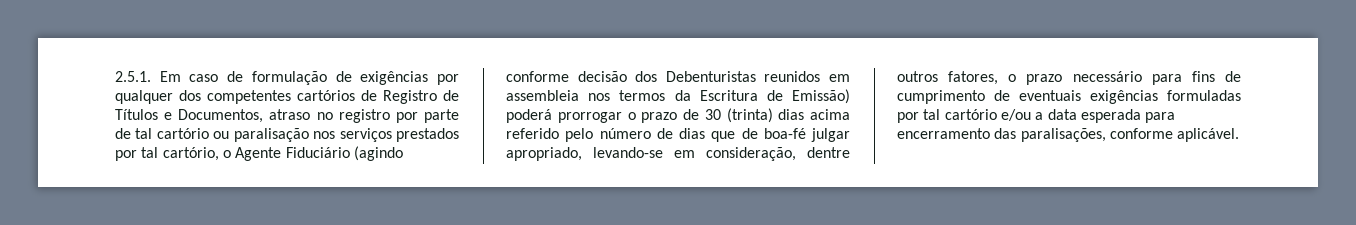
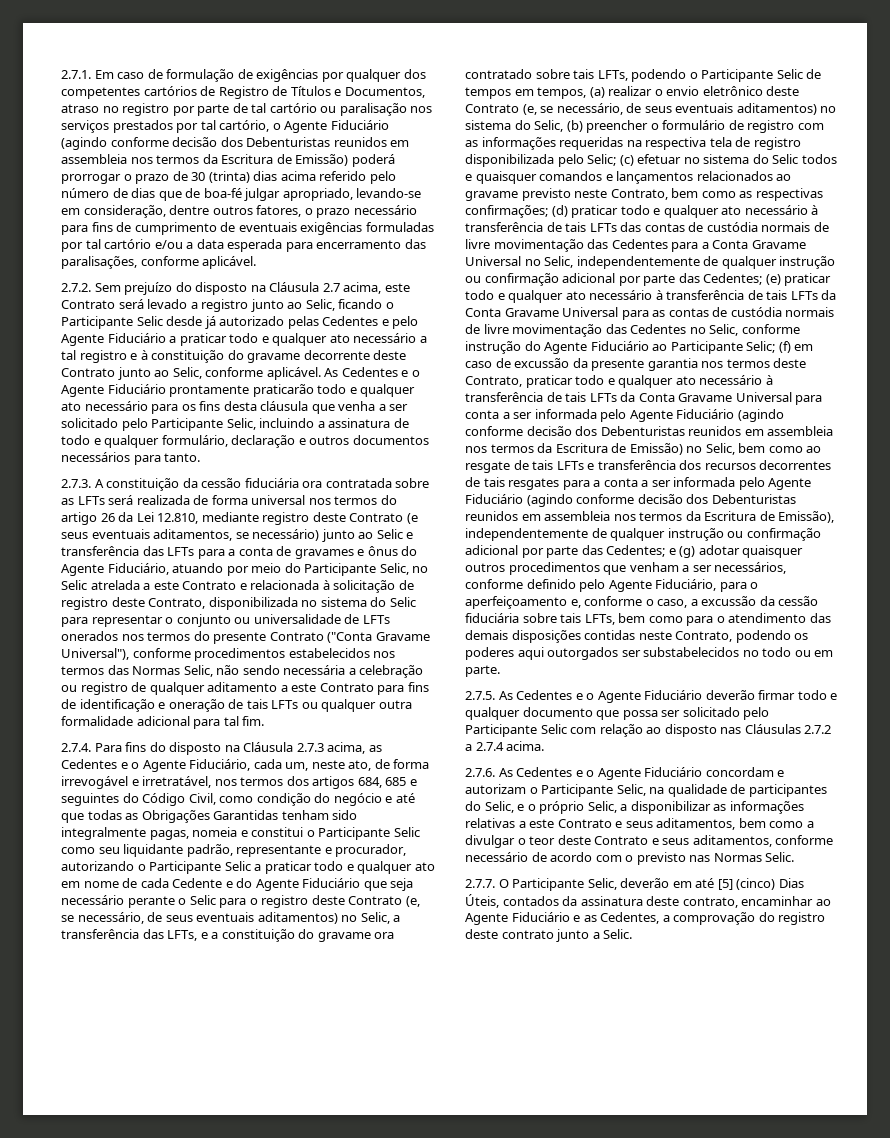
- 2.5.1. Em caso de formulação de exigências por qualquer dos competentes cartórios de Registro de Títulos e Documentos, atraso no registro por parte de tal cartório ou paralisação nos serviços prestados por tal cartório, o Agente Fiduciário (agindo conforme decisão dos Debenturistas reunidos em assembleia nos termos da Escritura de Emissão) poderá prorrogar o prazo de 30 (trinta) dias acima referido pelo número de dias que de boa-fé julgar apropriado, levando-se em consideração, dentre outros fatores, o prazo necessário para fins de cumprimento de eventuais exigências formuladas por tal cartório e/ou a data esperada para encerramento das paralisações, conforme aplicável.
+ 2.7.1. Em caso de formulação de exigências por qualquer dos competentes cartórios de Registro de Títulos e Documentos, atraso no registro por parte de tal cartório ou paralisação nos serviços prestados por tal cartório, o Agente Fiduciário (agindo conforme decisão dos Debenturistas reunidos em assembleia nos termos da Escritura de Emissão) poderá prorrogar o prazo de 30 (trinta) dias acima referido pelo número de dias que de boa-fé julgar apropriado, levando-se em consideração, dentre outros fatores, o prazo necessário para fins de cumprimento de eventuais exigências formuladas por tal cartório e/ou a data esperada para encerramento das paralisações, conforme aplicável.
+ 2.7.2. Sem prejuízo do disposto na Cláusula 2.7 acima, este Contrato será levado a registro junto ao Selic, ficando o Participante Selic desde já autorizado pelas Cedentes e pelo Agente Fiduciário a praticar todo e qualquer ato necessário a tal registro e à constituição do gravame decorrente deste Contrato junto ao Selic, conforme aplicável. As Cedentes e o Agente Fiduciário prontamente praticarão todo e qualquer ato necessário para os fins desta cláusula que venha a ser solicitado pelo Participante Selic, incluindo a assinatura de todo e qualquer formulário, declaração e outros documentos necessários para tanto.
+ 2.7.3. A constituição da cessão fiduciária ora contratada sobre as LFTs será realizada de forma universal nos termos do artigo 26 da Lei 12.810, mediante registro deste Contrato (e seus eventuais aditamentos, se necessário) junto ao Selic e transferência das LFTs para a conta de gravames e ônus do Agente Fiduciário, atuando por meio do Participante Selic, no Selic atrelada a este Contrato e relacionada à solicitação de registro deste Contrato, disponibilizada no sistema do Selic para representar o conjunto ou universalidade de LFTs onerados nos termos do presente Contrato ("Conta Gravame Universal"), conforme procedimentos estabelecidos nos termos das Normas Selic, não sendo necessária a celebração ou registro de qualquer aditamento a este Contrato para fins de identificação e oneração de tais LFTs ou qualquer outra formalidade adicional para tal fim.
+ 2.7.4. Para fins do disposto na Cláusula 2.7.3 acima, as Cedentes e o Agente Fiduciário, cada um, neste ato, de forma irrevogável e irretratável, nos termos dos artigos 684, 685 e seguintes do Código Civil, como condição do negócio e até que todas as Obrigações Garantidas tenham sido integralmente pagas, nomeia e constitui o Participante Selic como seu liquidante padrão, representante e procurador, autorizando o Participante Selic a praticar todo e qualquer ato em nome de cada Cedente e do Agente Fiduciário que seja necessário perante o Selic para o registro deste Contrato (e, se necessário, de seus eventuais aditamentos) no Selic, a transferência das LFTs, e a constituição do gravame ora contratado sobre tais LFTs, podendo o Participante Selic de tempos em tempos, (a) realizar o envio eletrônico deste Contrato (e, se necessário, de seus eventuais aditamentos) no sistema do Selic, (b) preencher o formulário de registro com as informações requeridas na respectiva tela de registro disponibilizada pelo Selic; (c) efetuar no sistema do Selic todos e quaisquer comandos e lançamentos relacionados ao gravame previsto neste Contrato, bem como as respectivas confirmações; (d) praticar todo e qualquer ato necessário à transferência de tais LFTs das contas de custódia normais de livre movimentação das Cedentes para a Conta Gravame Universal no Selic, independentemente de qualquer instrução ou confirmação adicional por parte das Cedentes; (e) praticar todo e qualquer ato necessário à transferência de tais LFTs da Conta Gravame Universal para as contas de custódia normais de livre movimentação das Cedentes no Selic, conforme instrução do Agente Fiduciário ao Participante Selic; (f) em caso de excussão da presente garantia nos termos deste Contrato, praticar todo e qualquer ato necessário à transferência de tais LFTs da Conta Gravame Universal para conta a ser informada pelo Agente Fiduciário (agindo conforme decisão dos Debenturistas reunidos em assembleia nos termos da Escritura de Emissão) no Selic, bem como ao resgate de tais LFTs e transferência dos recursos decorrentes de tais resgates para a conta a ser informada pelo Agente Fiduciário (agindo conforme decisão dos Debenturistas reunidos em assembleia nos termos da Escritura de Emissão), independentemente de qualquer instrução ou confirmação adicional por parte das Cedentes; e (g) adotar quaisquer outros procedimentos que venham a ser necessários, conforme definido pelo Agente Fiduciário, para o aperfeiçoamento e, conforme o caso, a excussão da cessão fiduciária sobre tais LFTs, bem como para o atendimento das demais disposições contidas neste Contrato, podendo os poderes aqui outorgados ser substabelecidos no todo ou em parte.
+ 2.7.5. As Cedentes e o Agente Fiduciário deverão firmar todo e qualquer documento que possa ser solicitado pelo Participante Selic com relação ao disposto nas Cláusulas 2.7.2 a 2.7.4 acima.
+ 2.7.6. As Cedentes e o Agente Fiduciário concordam e autorizam o Participante Selic, na qualidade de participantes do Selic, e o próprio Selic, a disponibilizar as informações relativas a este Contrato e seus aditamentos, bem como a divulgar o teor deste Contrato e seus aditamentos, conforme necessário de acordo com o previsto nas Normas Selic.
+ 2.7.7. O Participante Selic, deverão em até [5] (cinco) Dias Úteis, contados da assinatura deste contrato, encaminhar ao Agente Fiduciário e as Cedentes, a comprovação do registro deste contrato junto a Selic.

